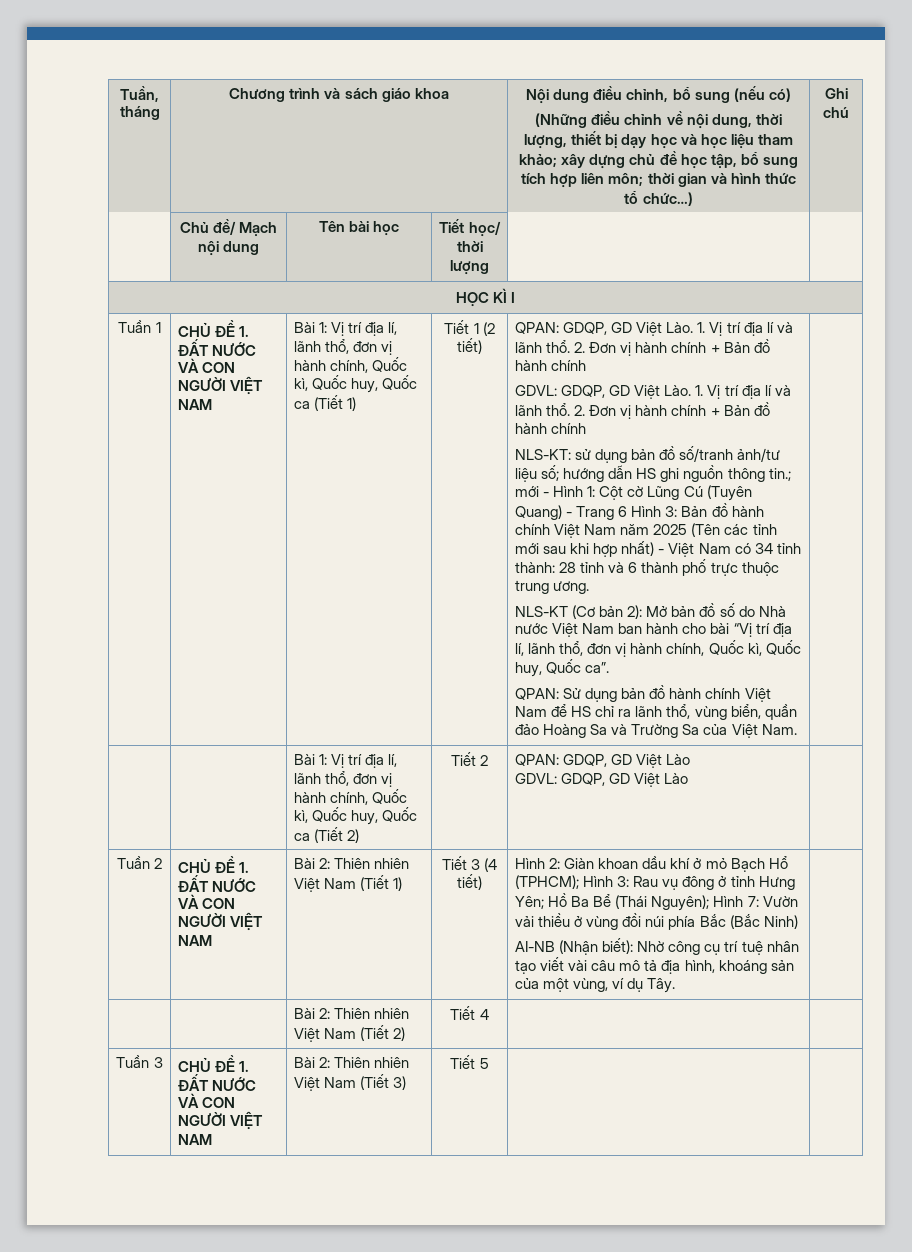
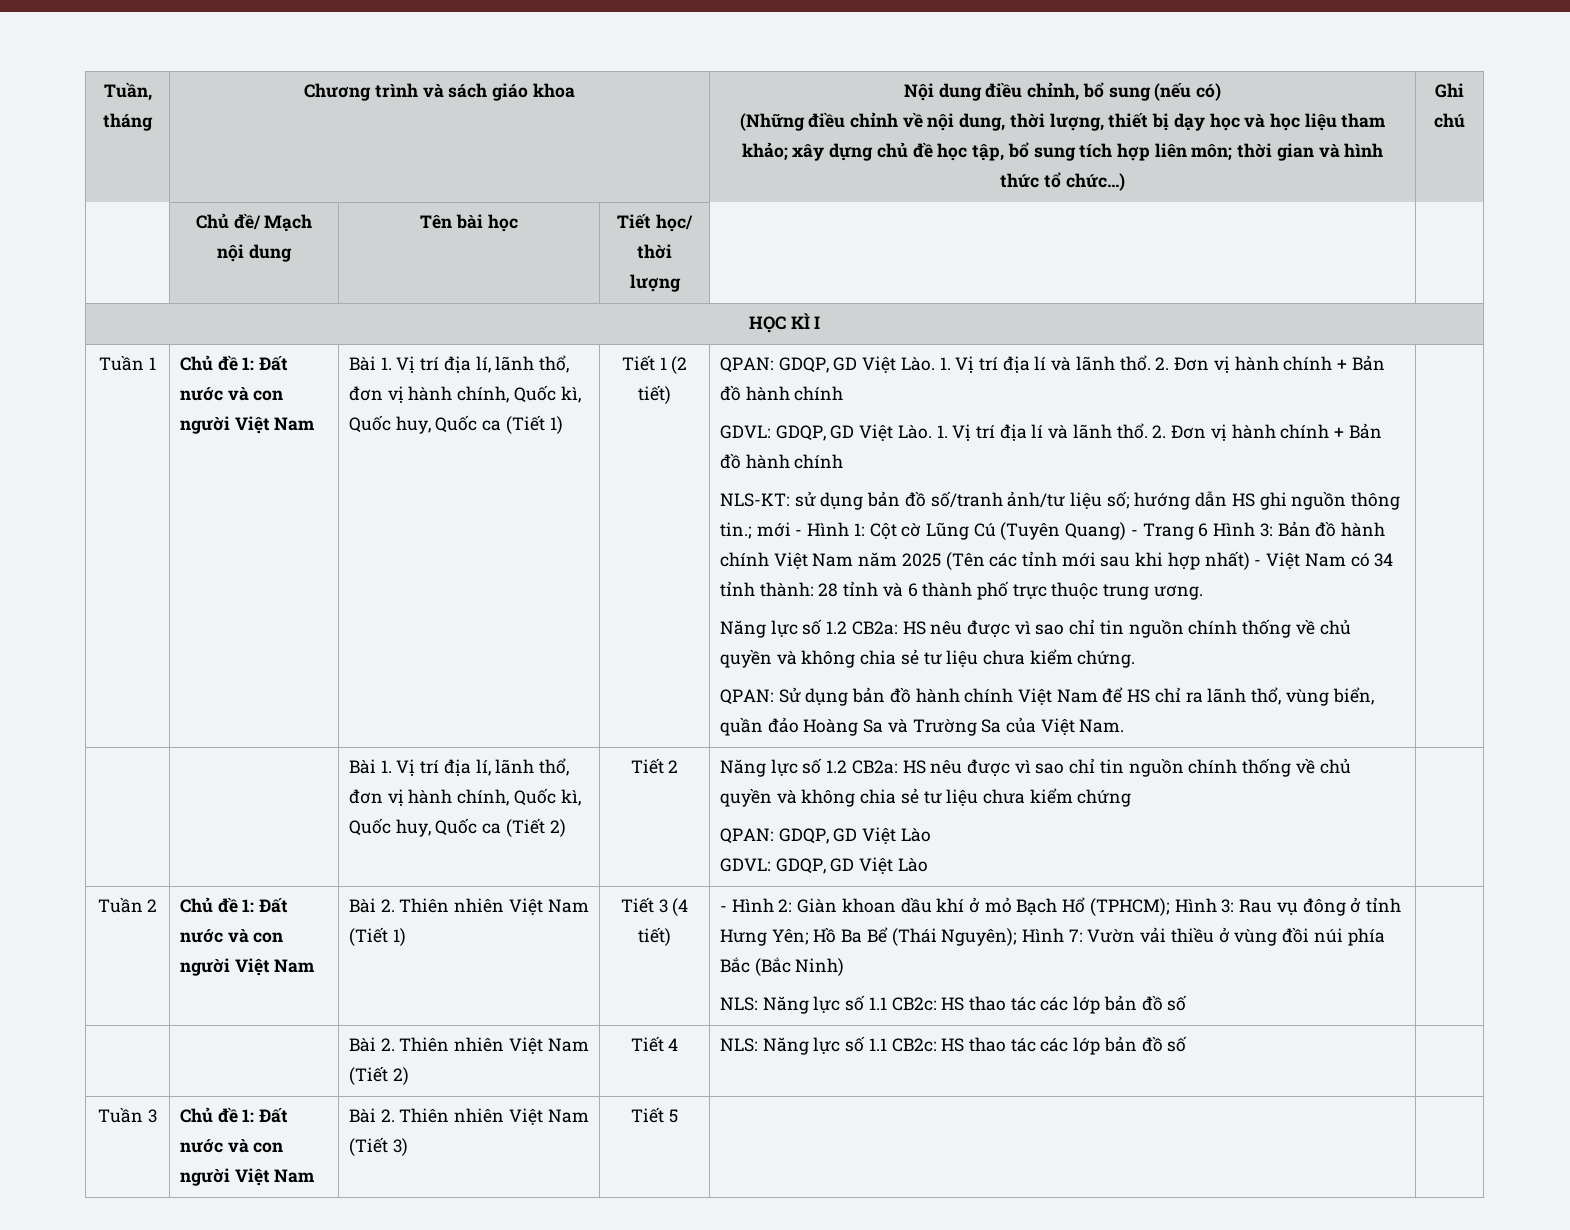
- CHỦ ĐỀ 1. ĐẤT NƯỚC VÀ CON NGƯỜI VIỆT NAM | Bài 1: Vị trí địa lí, lãnh thổ, đơn vị hành chính, Quốc kì, Quốc huy, Quốc ca (Tiết 1)
+ Chủ đề 1: Đất nước và con người Việt Nam | Bài 1. Vị trí địa lí, lãnh thổ, đơn vị hành chính, Quốc kì, Quốc huy, Quốc ca (Tiết 1)
- NLS-KT (Cơ bản 2): Mở bản đồ số do Nhà nước Việt Nam ban hành cho bài “Vị trí địa lí, lãnh thổ, đơn vị hành chính, Quốc kì, Quốc huy, Quốc ca”.
+ Năng lực số 1.2 CB2a: HS nêu được vì sao chỉ tin nguồn chính thống về chủ quyền và không chia sẻ tư liệu chưa kiểm chứng.
- Bài 1: Vị trí địa lí, lãnh thổ, đơn vị hành chính, Quốc kì, Quốc huy, Quốc ca (Tiết 2)
+ Bài 1. Vị trí địa lí, lãnh thổ, đơn vị hành chính, Quốc kì, Quốc huy, Quốc ca (Tiết 2)
+ Năng lực số 1.2 CB2a: HS nêu được vì sao chỉ tin nguồn chính thống về chủ quyền và không chia sẻ tư liệu chưa kiểm chứng
- CHỦ ĐỀ 1. ĐẤT NƯỚC VÀ CON NGƯỜI VIỆT NAM | Bài 2: Thiên nhiên Việt Nam (Tiết 1)
+ Chủ đề 1: Đất nước và con người Việt Nam | Bài 2. Thiên nhiên Việt Nam (Tiết 1)
- Hình 2: Giàn khoan dầu khí ở mỏ Bạch Hổ (TPHCM); Hình 3: Rau vụ đông ở tỉnh Hưng Yên; Hồ Ba Bể (Thái Nguyên); Hình 7: Vườn vải thiều ở vùng đồi núi phía Bắc (Bắc Ninh)
- AI-NB (Nhận biết): Nhờ công cụ trí tuệ nhân tạo viết vài câu mô tả địa hình, khoáng sản của một vùng, ví dụ Tây. |
- | | Bài 2: Thiên nhiên Việt Nam (Tiết 2) | Tiết 4 | |
- Tuần 3 | CHỦ ĐỀ 1. ĐẤT NƯỚC VÀ CON NGƯỜI VIỆT NAM | Bài 2: Thiên nhiên Việt Nam (Tiết 3) | Tiết 5 | |
+ - Hình 2: Giàn khoan dầu khí ở mỏ Bạch Hổ (TPHCM); Hình 3: Rau vụ đông ở tỉnh Hưng Yên; Hồ Ba Bể (Thái Nguyên); Hình 7: Vườn vải thiều ở vùng đồi núi phía Bắc (Bắc Ninh)
+ NLS: Năng lực số 1.1 CB2c: HS thao tác các lớp bản đồ số |
+ | | Bài 2. Thiên nhiên Việt Nam (Tiết 2) | Tiết 4 | NLS: Năng lực số 1.1 CB2c: HS thao tác các lớp bản đồ số |
+ Tuần 3 | Chủ đề 1: Đất nước và con người Việt Nam | Bài 2. Thiên nhiên Việt Nam (Tiết 3) | Tiết 5 | |

